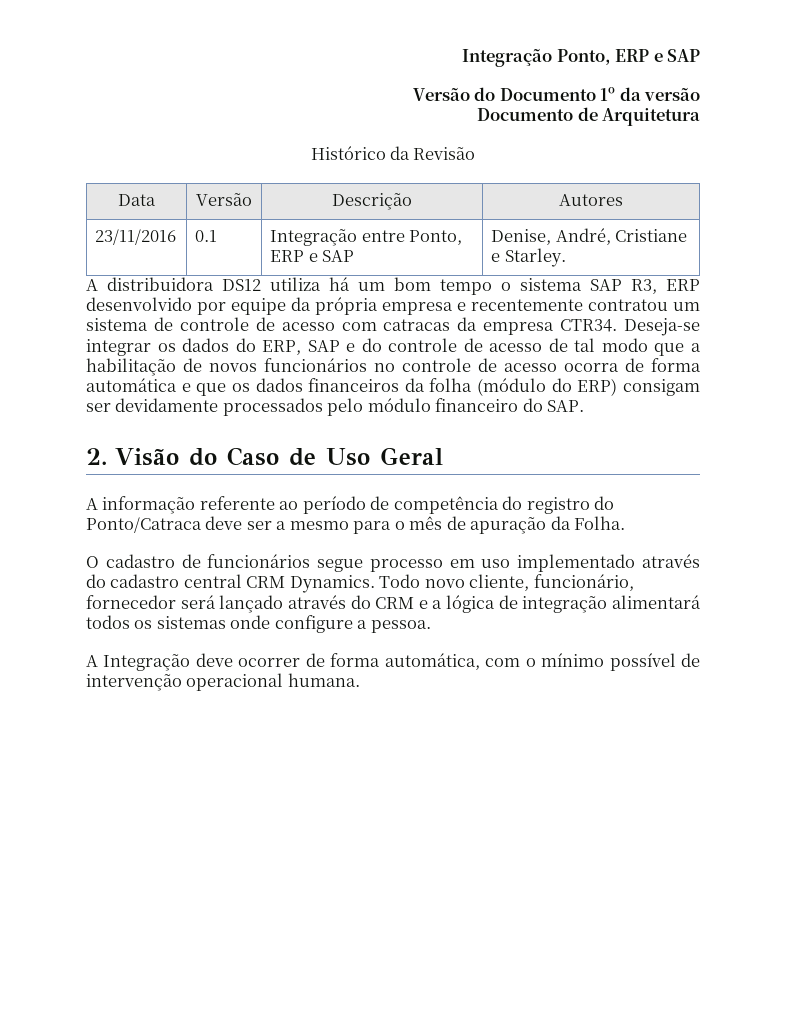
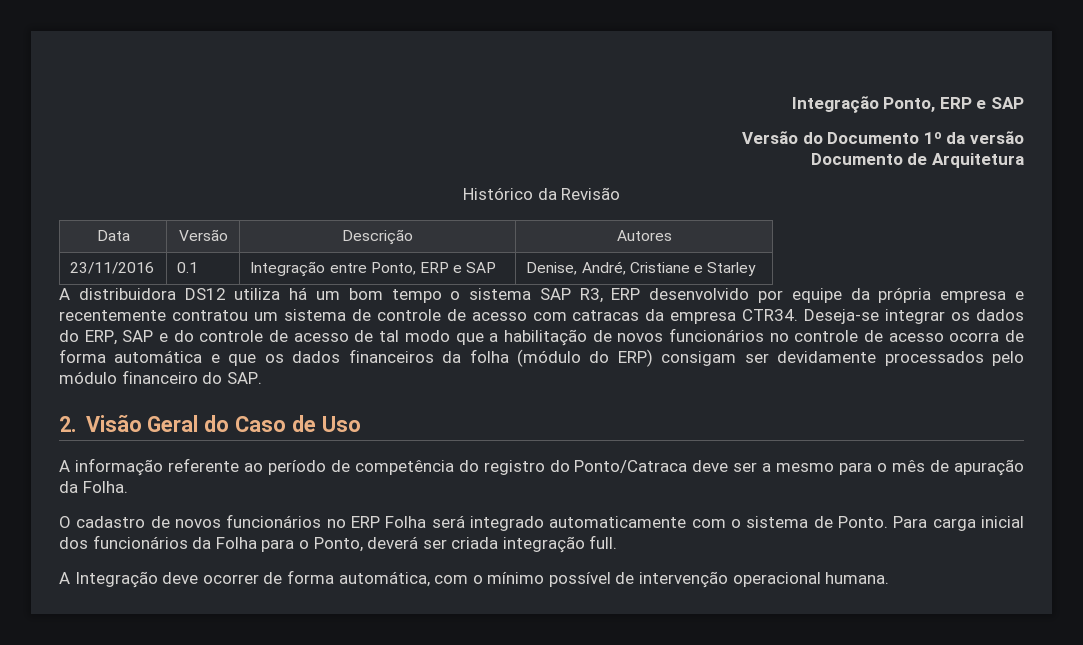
- 23/11/2016 | 0.1 | Integração entre Ponto, ERP e SAP | Denise, André, Cristiane e Starley.
+ 23/11/2016 | 0.1 | Integração entre Ponto, ERP e SAP | Denise, André, Cristiane e Starley
- 2. Visão do Caso de Uso Geral
+ 2. Visão Geral do Caso de Uso
- O cadastro de funcionários segue processo em uso implementado através do cadastro central CRM Dynamics. Todo novo cliente, funcionário, fornecedor será lançado através do CRM e a lógica de integração alimentará todos os sistemas onde configure a pessoa.
+ O cadastro de novos funcionários no ERP Folha será integrado automaticamente com o sistema de Ponto. Para carga inicial dos funcionários da Folha para o Ponto, deverá ser criada integração full.

